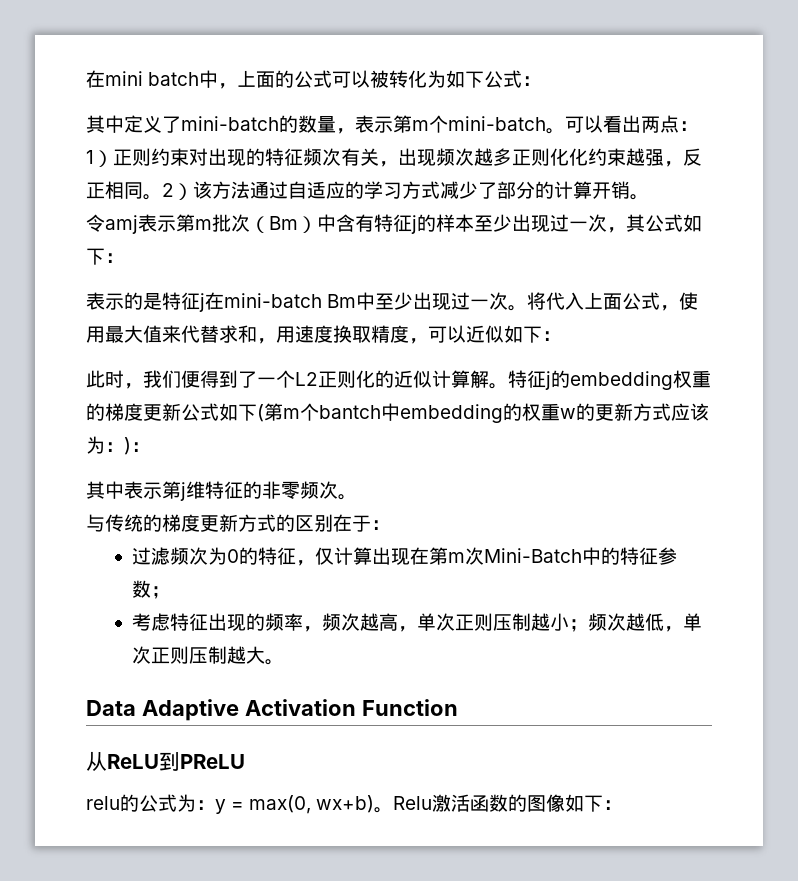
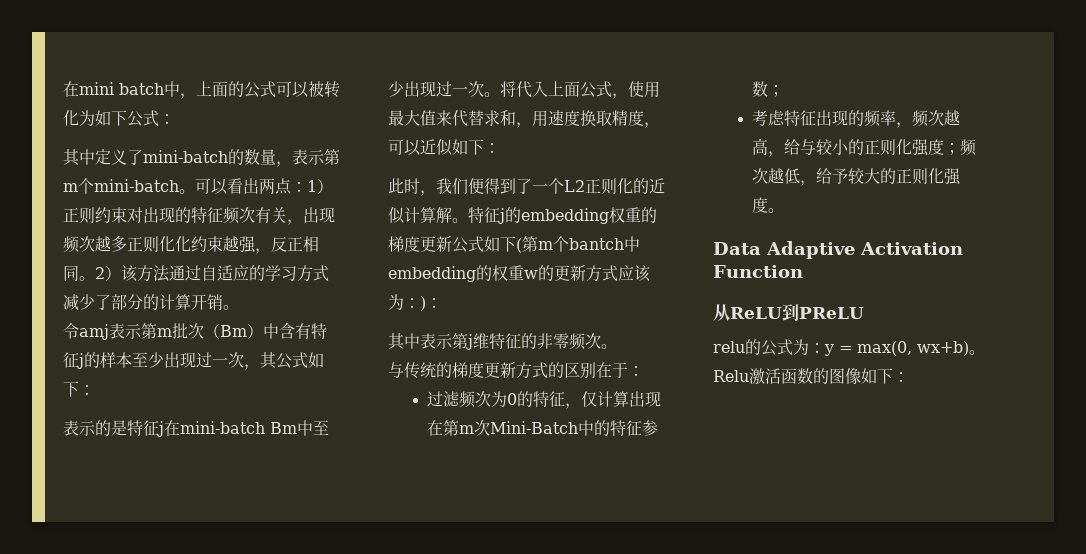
- 考虑特征出现的频率，频次越高，单次正则压制越小；频次越低，单次正则压制越大。
+ 考虑特征出现的频率，频次越高，给与较小的正则化强度；频次越低，给予较大的正则化强度。

